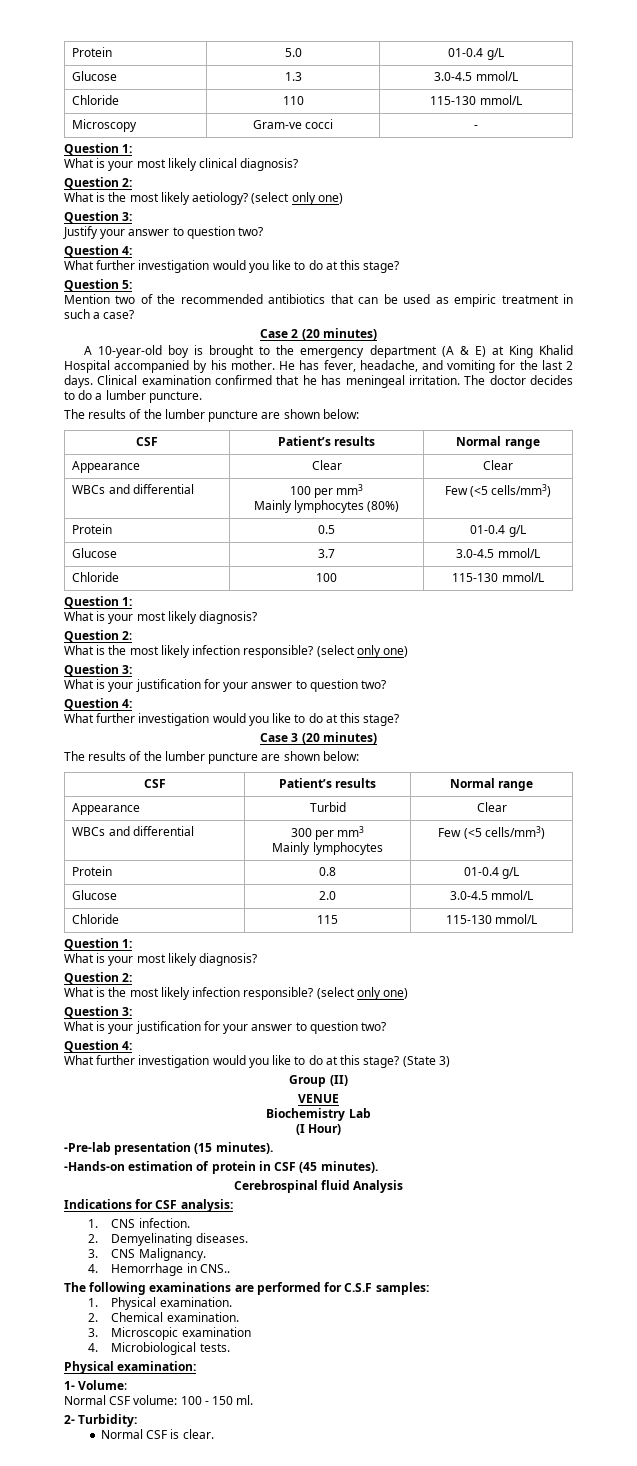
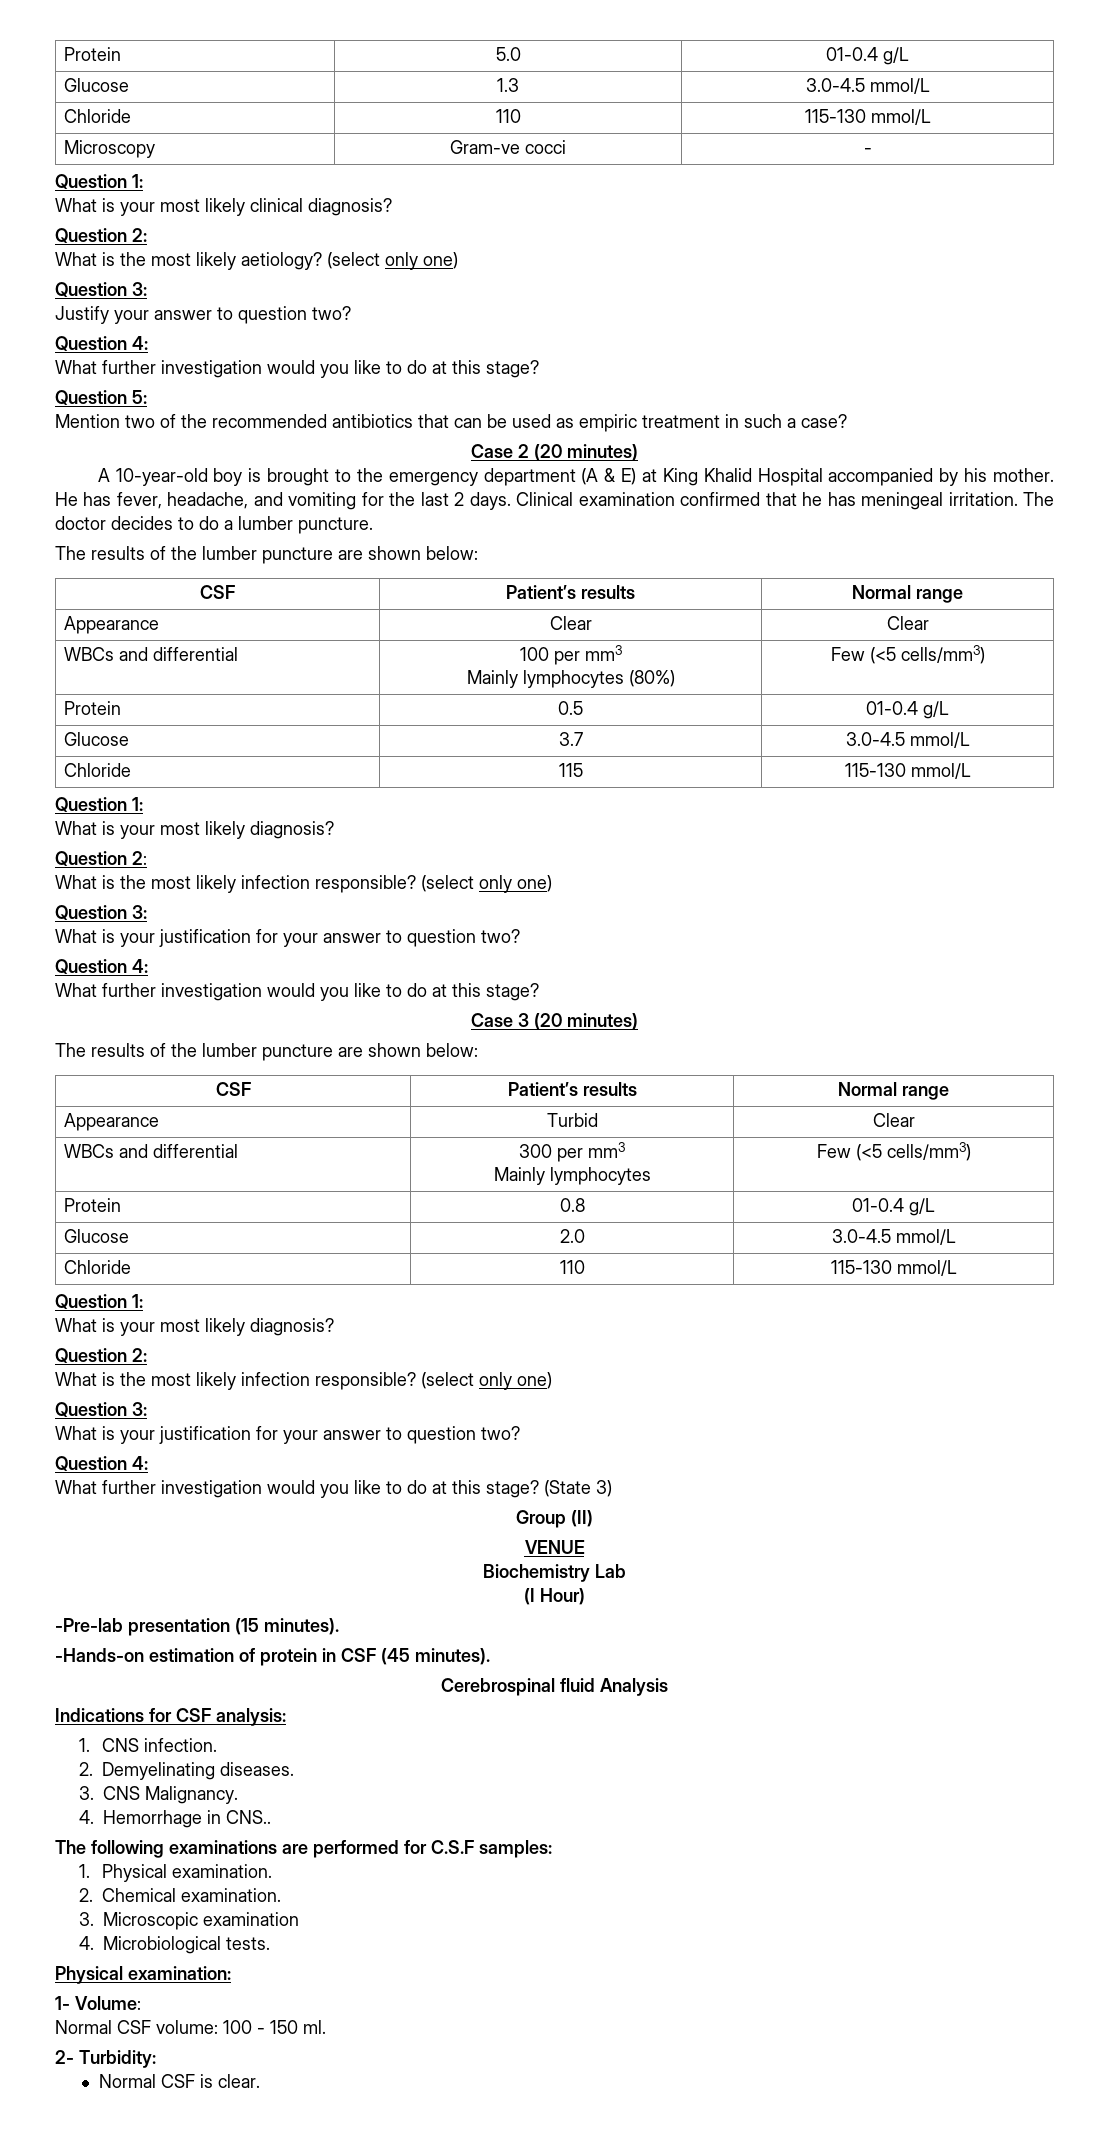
- Chloride | 100 | 115-130 mmol/L
+ Chloride | 115 | 115-130 mmol/L
  Glucose | 2.0 | 3.0-4.5 mmol/L
- Chloride | 115 | 115-130 mmol/L
+ Chloride | 110 | 115-130 mmol/L

